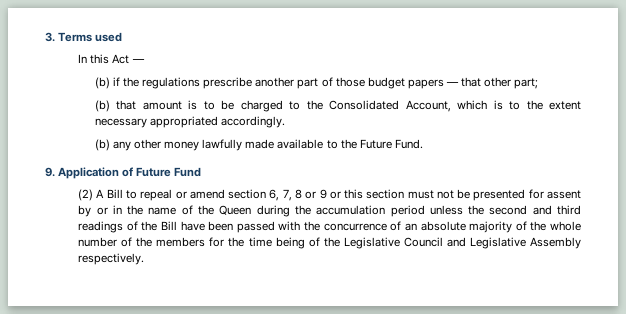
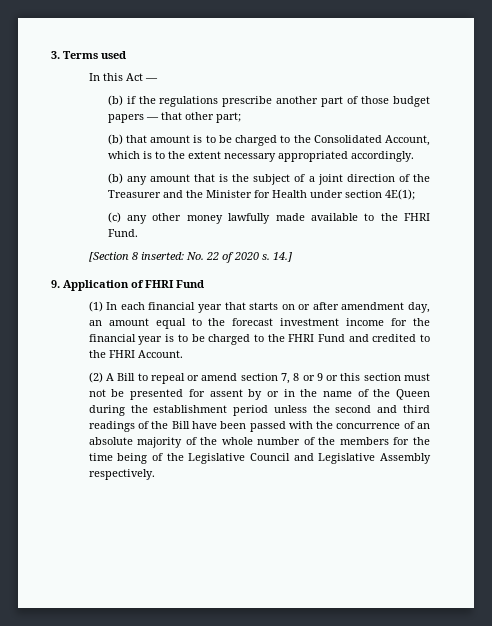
- (b) any other money lawfully made available to the Future Fund.
+ (b) any amount that is the subject of a joint direction of the Treasurer and the Minister for Health under section 4E(1);
+ (c) any other money lawfully made available to the FHRI Fund.
+ [Section 8 inserted: No. 22 of 2020 s. 14.]
- 9. Application of Future Fund
+ 9. Application of FHRI Fund
+ (1) In each financial year that starts on or after amendment day, an amount equal to the forecast investment income for the financial year is to be charged to the FHRI Fund and credited to the FHRI Account.
- (2) A Bill to repeal or amend section 6, 7, 8 or 9 or this section must not be presented for assent by or in the name of the Queen during the accumulation period unless the second and third readings of the Bill have been passed with the concurrence of an absolute majority of the whole number of the members for the time being of the Legislative Council and Legislative Assembly respectively.
+ (2) A Bill to repeal or amend section 7, 8 or 9 or this section must not be presented for assent by or in the name of the Queen during the establishment period unless the second and third readings of the Bill have been passed with the concurrence of an absolute majority of the whole number of the members for the time being of the Legislative Council and Legislative Assembly respectively.

